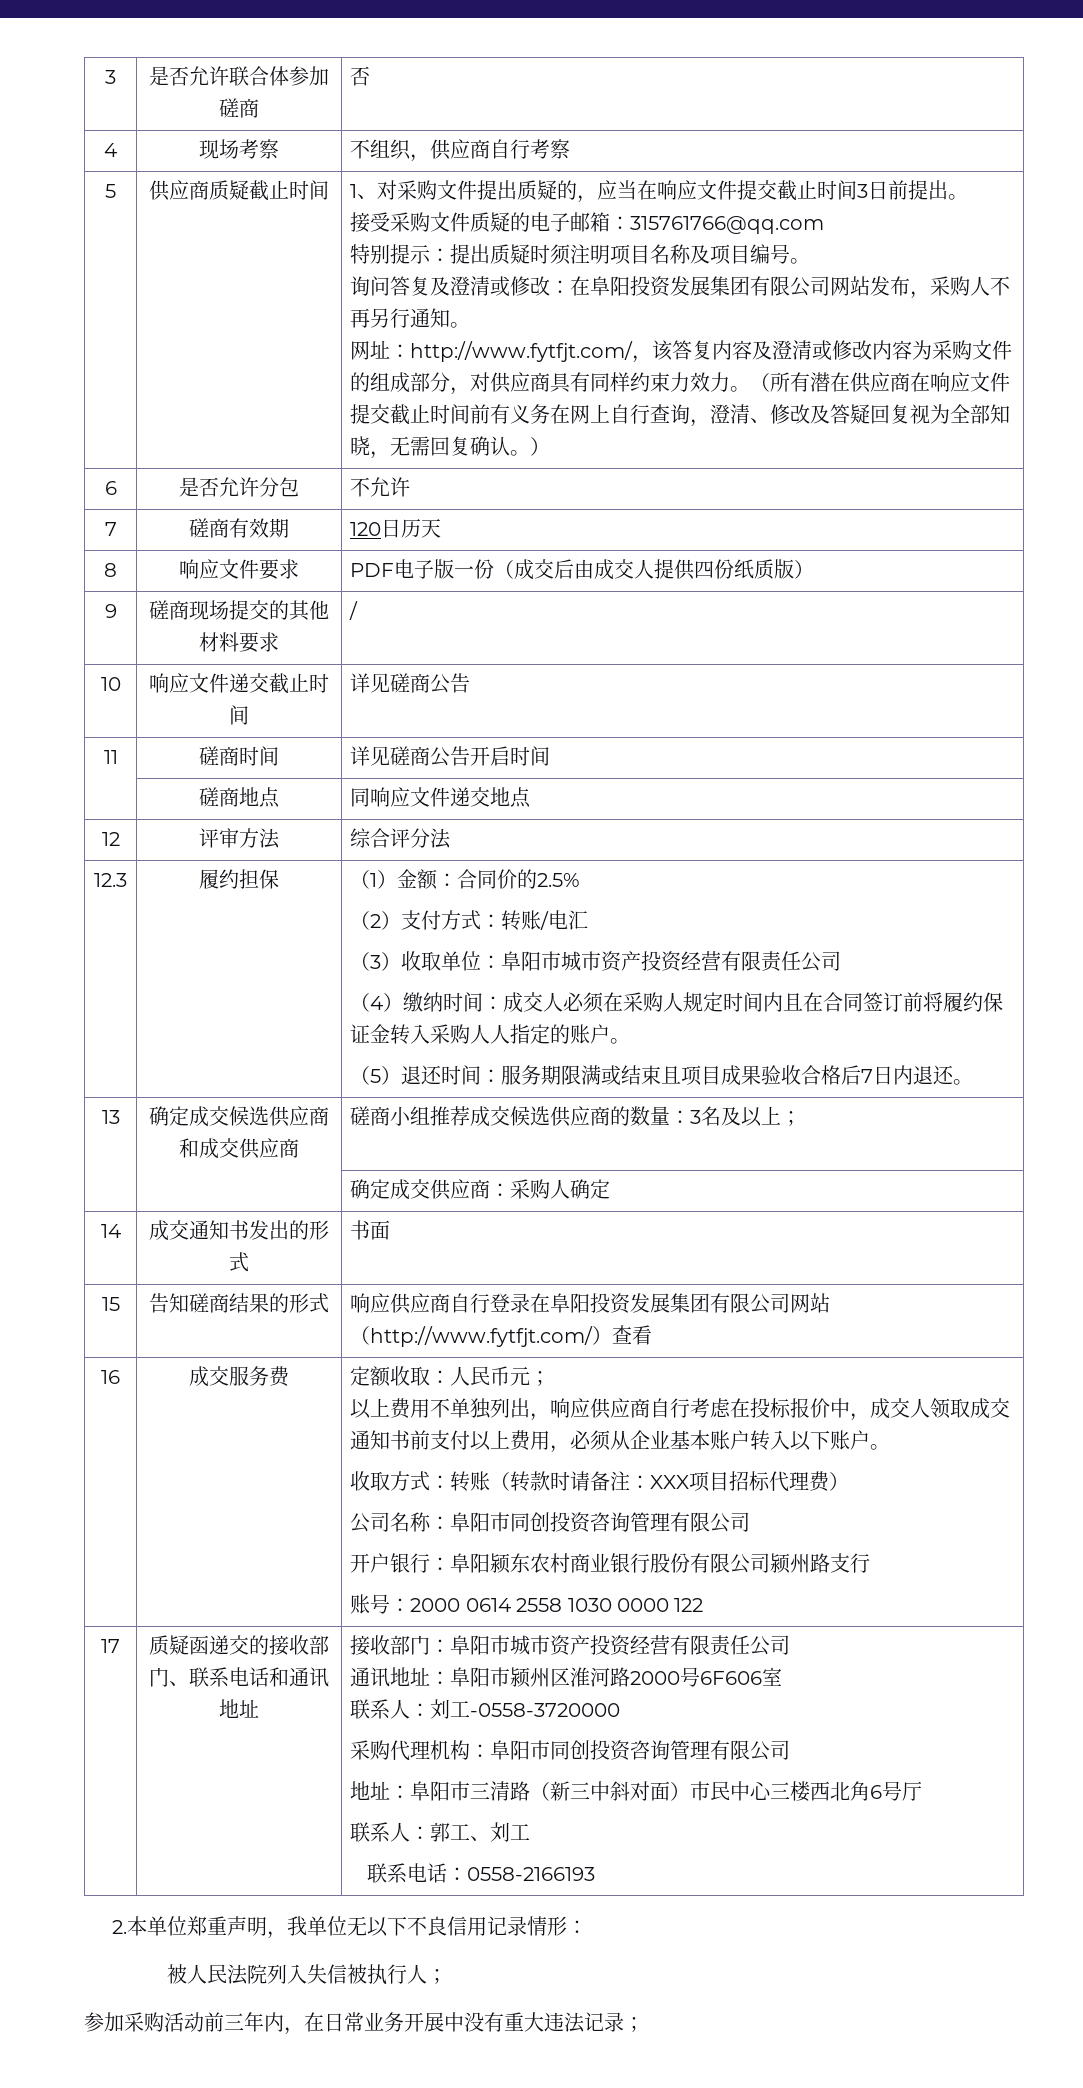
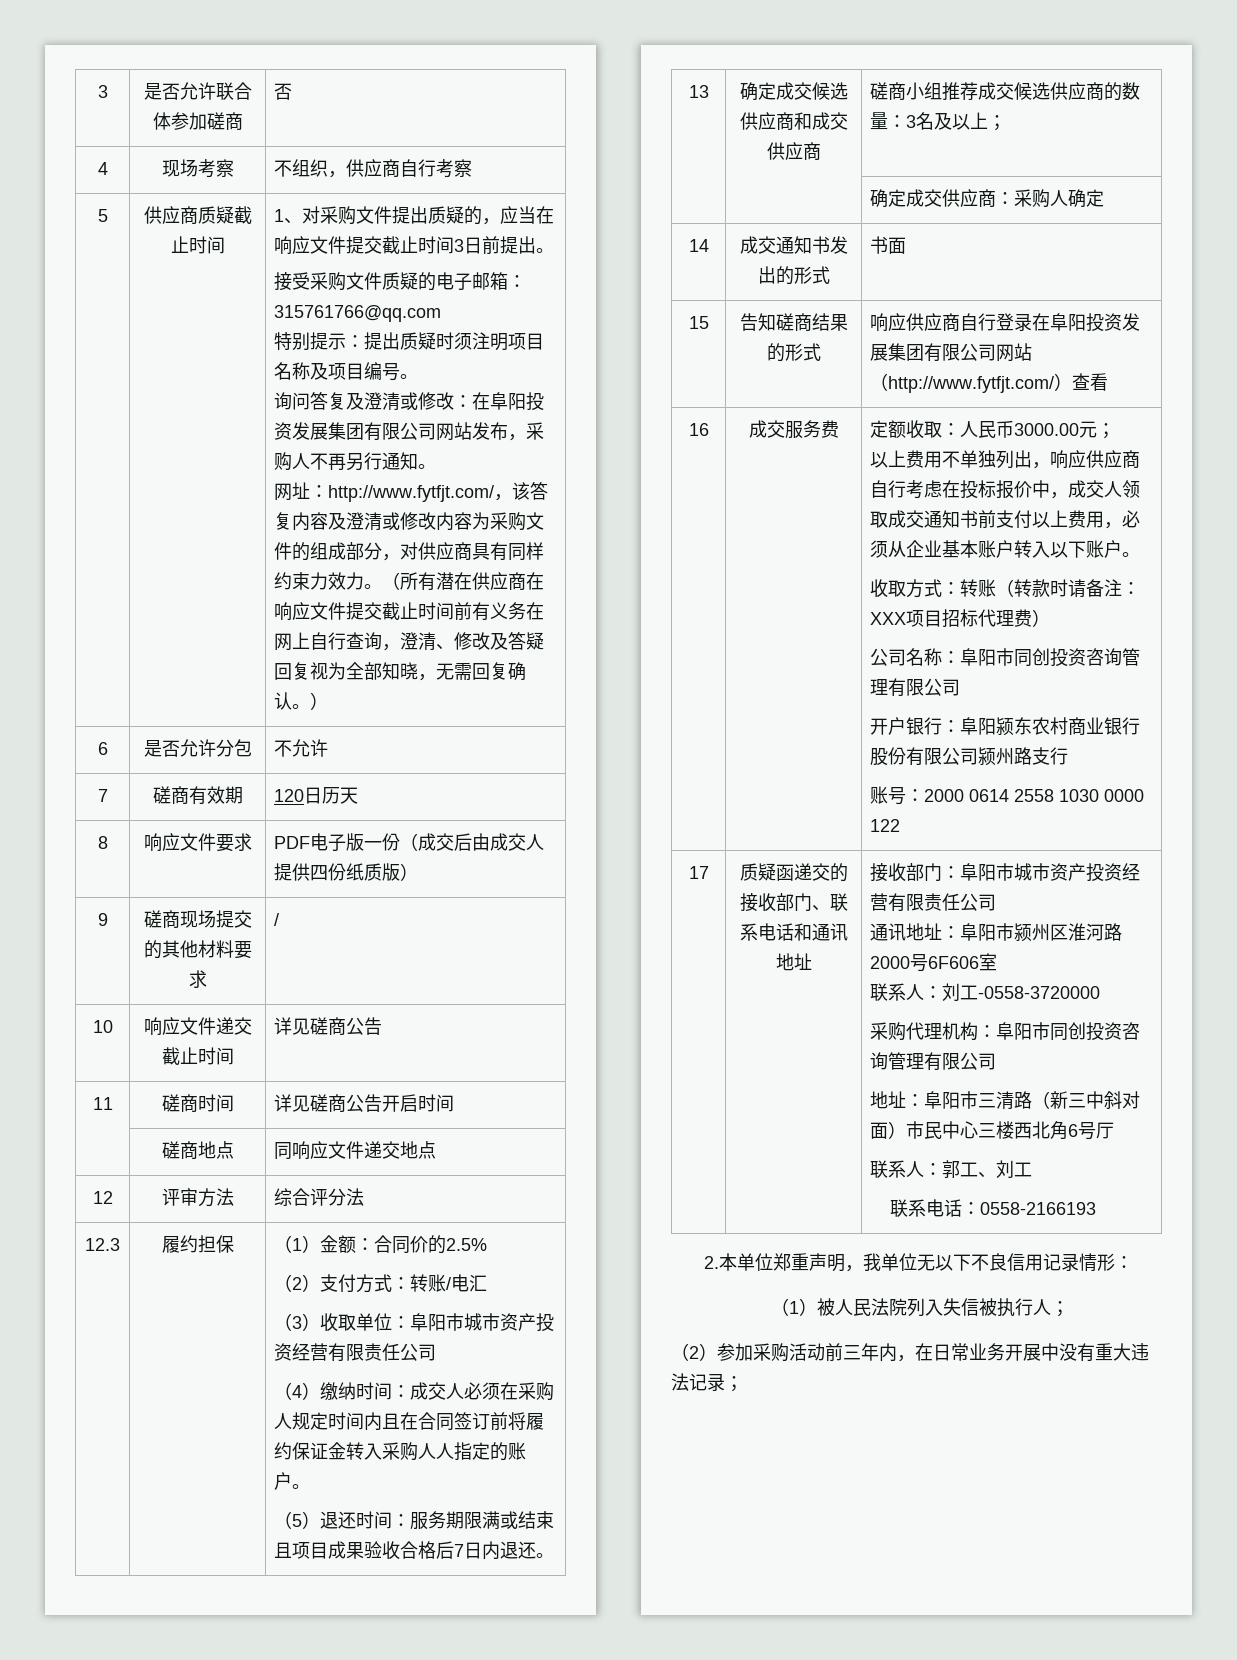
- 定额收取：人民币元；
+ 定额收取：人民币3000.00元；
- 被人民法院列入失信被执行人；
+ （1）被人民法院列入失信被执行人；
- 参加采购活动前三年内，在日常业务开展中没有重大违法记录；
+ （2）参加采购活动前三年内，在日常业务开展中没有重大违法记录；

